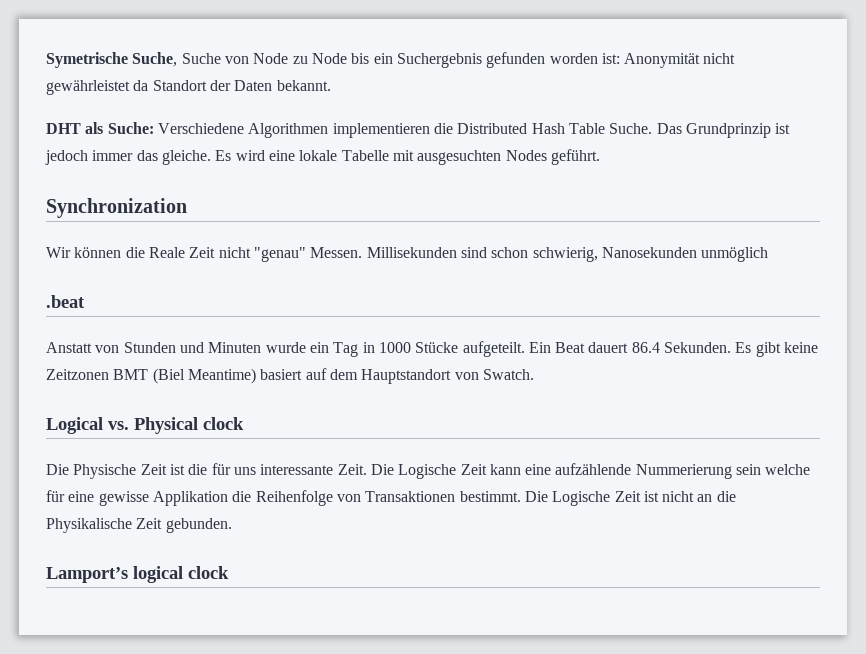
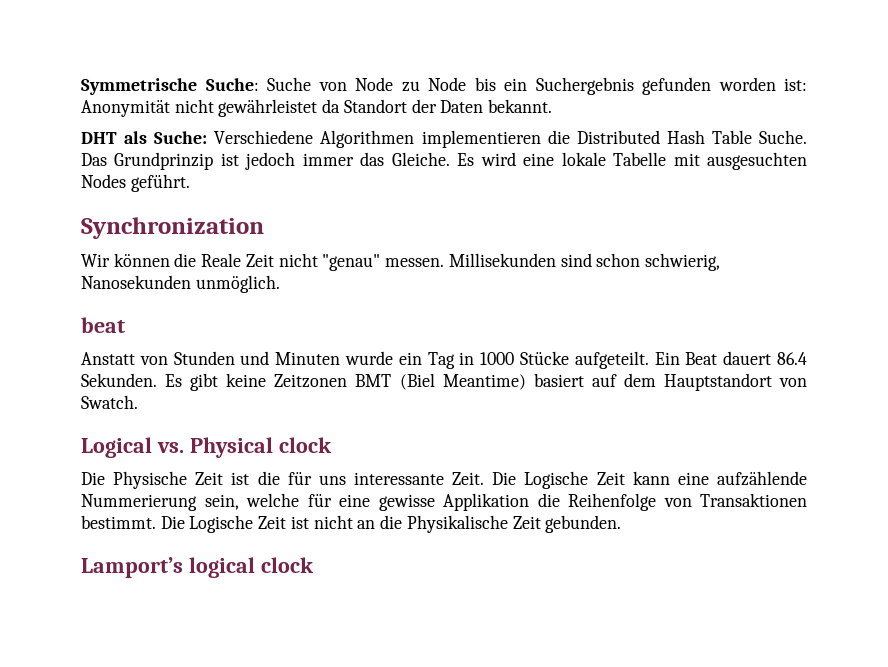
- Symetrische Suche, Suche von Node zu Node bis ein Suchergebnis gefunden worden ist: Anonymität nicht gewährleistet da Standort der Daten bekannt.
+ Symmetrische Suche: Suche von Node zu Node bis ein Suchergebnis gefunden worden ist: Anonymität nicht gewährleistet da Standort der Daten bekannt.
- Das Grundprinzip ist jedoch immer das gleiche.
+ Das Grundprinzip ist jedoch immer das Gleiche.
- Wir können die Reale Zeit nicht "genau" Messen.
+ Wir können die Reale Zeit nicht "genau" messen.
- Millisekunden sind schon schwierig, Nanosekunden unmöglich
- .beat
+ Millisekunden sind schon schwierig, Nanosekunden unmöglich.
+ beat
- Die Logische Zeit kann eine aufzählende Nummerierung sein welche für eine gewisse Applikation die Reihenfolge von Transaktionen bestimmt.
+ Die Logische Zeit kann eine aufzählende Nummerierung sein, welche für eine gewisse Applikation die Reihenfolge von Transaktionen bestimmt.

